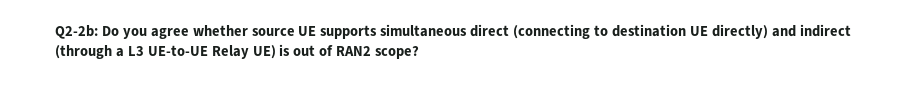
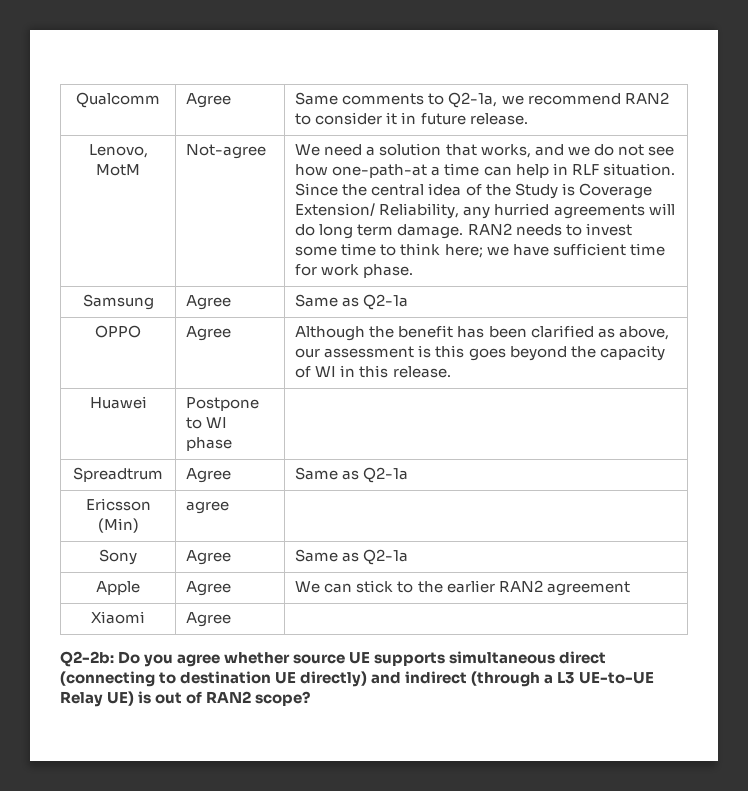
+ Qualcomm | Agree | Same comments to Q2-1a, we recommend RAN2 to consider it in future release.
+ Lenovo, MotM | Not-agree | We need a solution that works, and we do not see how one-path-at a time can help in RLF situation. Since the central idea of the Study is Coverage Extension/ Reliability, any hurried agreements will do long term damage. RAN2 needs to invest some time to think here; we have sufficient time for work phase.
+ Samsung | Agree | Same as Q2-1a
+ OPPO | Agree | Although the benefit has been clarified as above, our assessment is this goes beyond the capacity of WI in this release.
+ Huawei | Postpone to WI phase |
+ Spreadtrum | Agree | Same as Q2-1a
+ Ericsson (Min) | agree |
+ Sony | Agree | Same as Q2-1a
+ Apple | Agree | We can stick to the earlier RAN2 agreement
+ Xiaomi | Agree |

